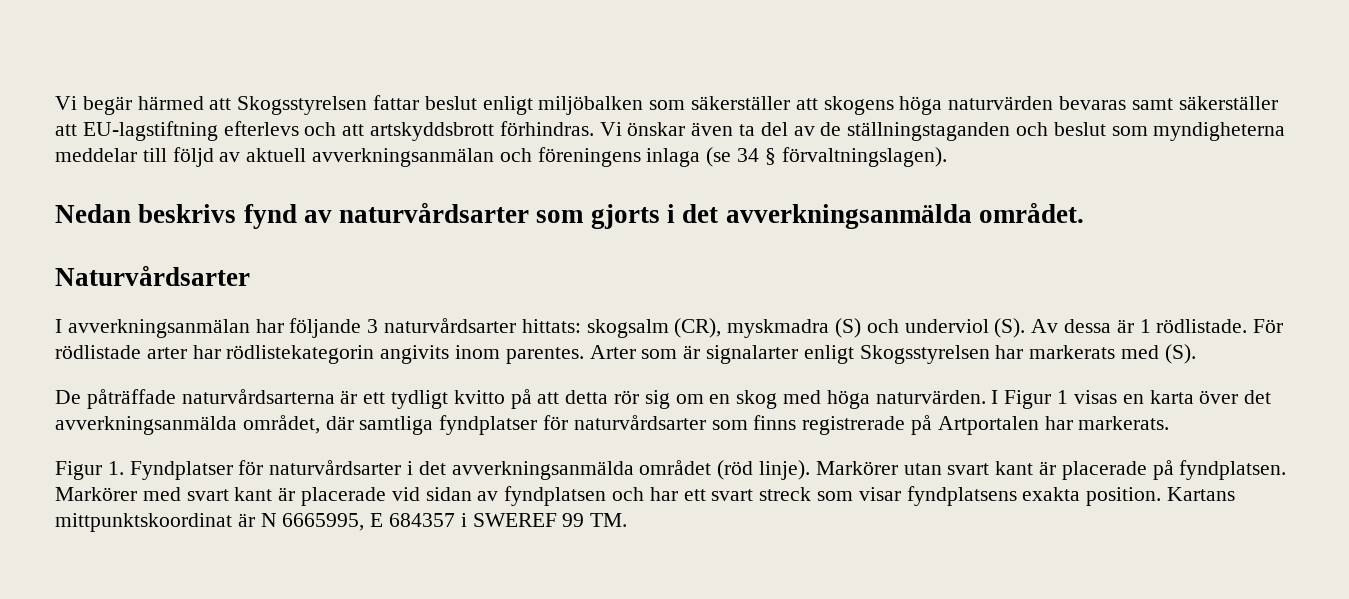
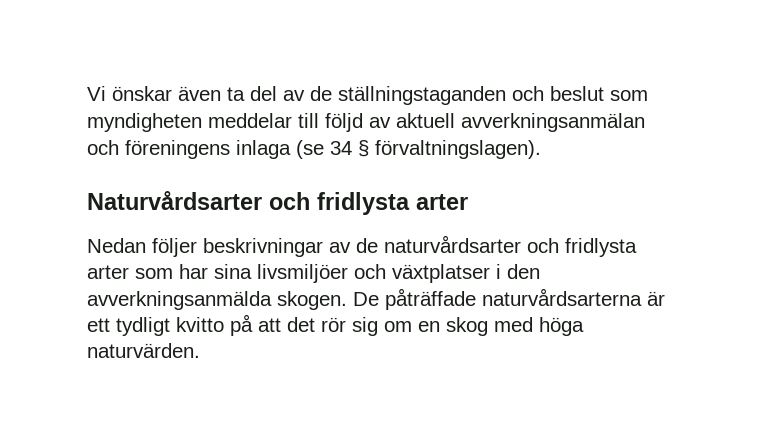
- Vi begär härmed att Skogsstyrelsen fattar beslut enligt miljöbalken som säkerställer att skogens höga naturvärden bevaras samt säkerställer att EU-lagstiftning efterlevs och att artskyddsbrott förhindras. Vi önskar även ta del av de ställningstaganden och beslut som myndigheterna meddelar till följd av aktuell avverkningsanmälan och föreningens inlaga (se 34 § förvaltningslagen).
+ Vi önskar även ta del av de ställningstaganden och beslut som myndigheten meddelar till följd av aktuell avverkningsanmälan och föreningens inlaga (se 34 § förvaltningslagen).
- Nedan beskrivs fynd av naturvårdsarter som gjorts i det avverkningsanmälda området.
- Naturvårdsarter
- I avverkningsanmälan har följande 3 naturvårdsarter hittats: skogsalm (CR), myskmadra (S) och underviol (S). Av dessa är 1 rödlistade. För rödlistade arter har rödlistekategorin angivits inom parentes. Arter som är signalarter enligt Skogsstyrelsen har markerats med (S).
- De påträffade naturvårdsarterna är ett tydligt kvitto på att detta rör sig om en skog med höga naturvärden. I Figur 1 visas en karta över det avverkningsanmälda området, där samtliga fyndplatser för naturvårdsarter som finns registrerade på Artportalen har markerats.
- Figur 1. Fyndplatser för naturvårdsarter i det avverkningsanmälda området (röd linje). Markörer utan svart kant är placerade på fyndplatsen. Markörer med svart kant är placerade vid sidan av fyndplatsen och har ett svart streck som visar fyndplatsens exakta position. Kartans mittpunktskoordinat är N 6665995, E 684357 i SWEREF 99 TM.
+ Naturvårdsarter och fridlysta arter
+ Nedan följer beskrivningar av de naturvårdsarter och fridlysta arter som har sina livsmiljöer och växtplatser i den avverkningsanmälda skogen. De påträffade naturvårdsarterna är ett tydligt kvitto på att det rör sig om en skog med höga naturvärden.

